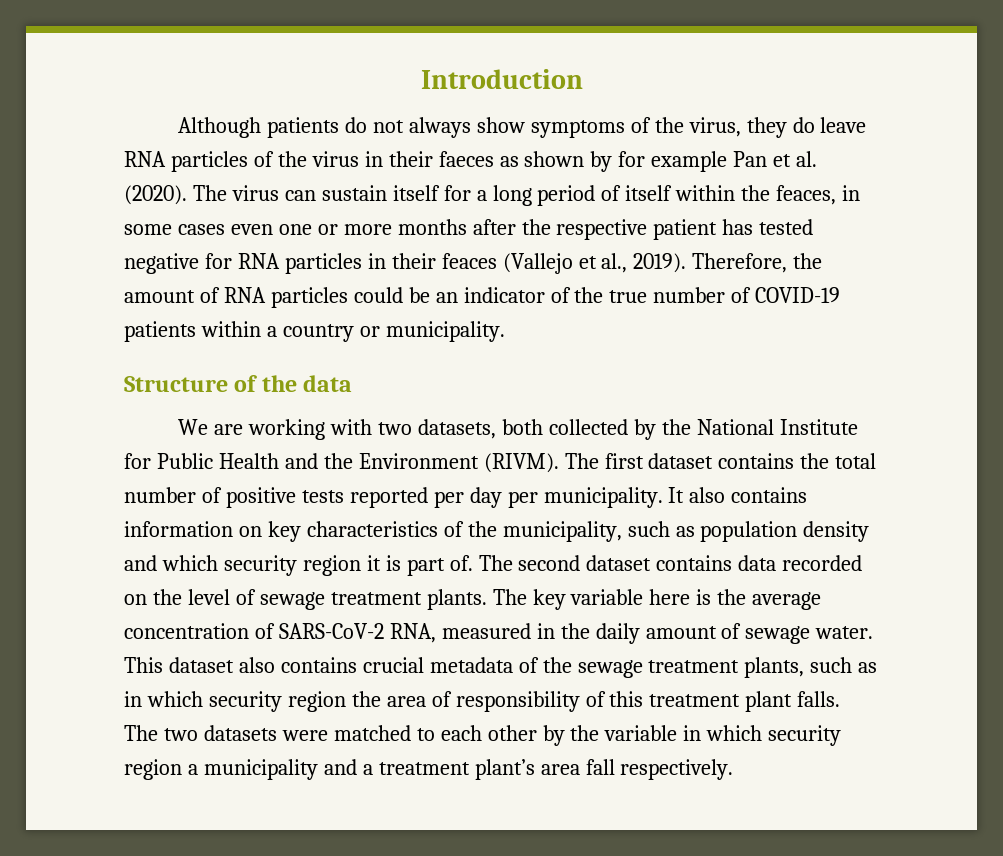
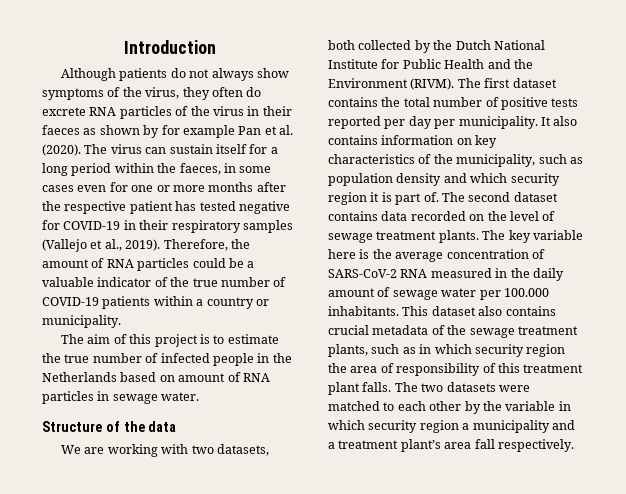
- Although patients do not always show symptoms of the virus, they do leave RNA particles of the virus in their faeces as shown by for example Pan et al. (2020).
+ Although patients do not always show symptoms of the virus, they often do excrete RNA particles of the virus in their faeces as shown by for example Pan et al. (2020).
- The virus can sustain itself for a long period of itself within the feaces, in some cases even one or more months after the respective patient has tested negative for RNA particles in their feaces (Vallejo et al., 2019).
+ The virus can sustain itself for a long period within the faeces, in some cases even for one or more months after the respective patient has tested negative for COVID-19 in their respiratory samples (Vallejo et al., 2019).
- Therefore, the amount of RNA particles could be an indicator of the true number of COVID-19 patients within a country or municipality.
+ Therefore, the amount of RNA particles could be a valuable indicator of the true number of COVID-19 patients within a country or municipality.
+ The aim of this project is to estimate the true number of infected people in the Netherlands based on amount of RNA particles in sewage water.
- We are working with two datasets, both collected by the National Institute for Public Health and the Environment (RIVM).
+ We are working with two datasets, both collected by the Dutch National Institute for Public Health and the Environment (RIVM).
- The key variable here is the average concentration of SARS-CoV-2 RNA, measured in the daily amount of sewage water.
+ The key variable here is the average concentration of SARS-CoV-2 RNA measured in the daily amount of sewage water per 100.000 inhabitants.

